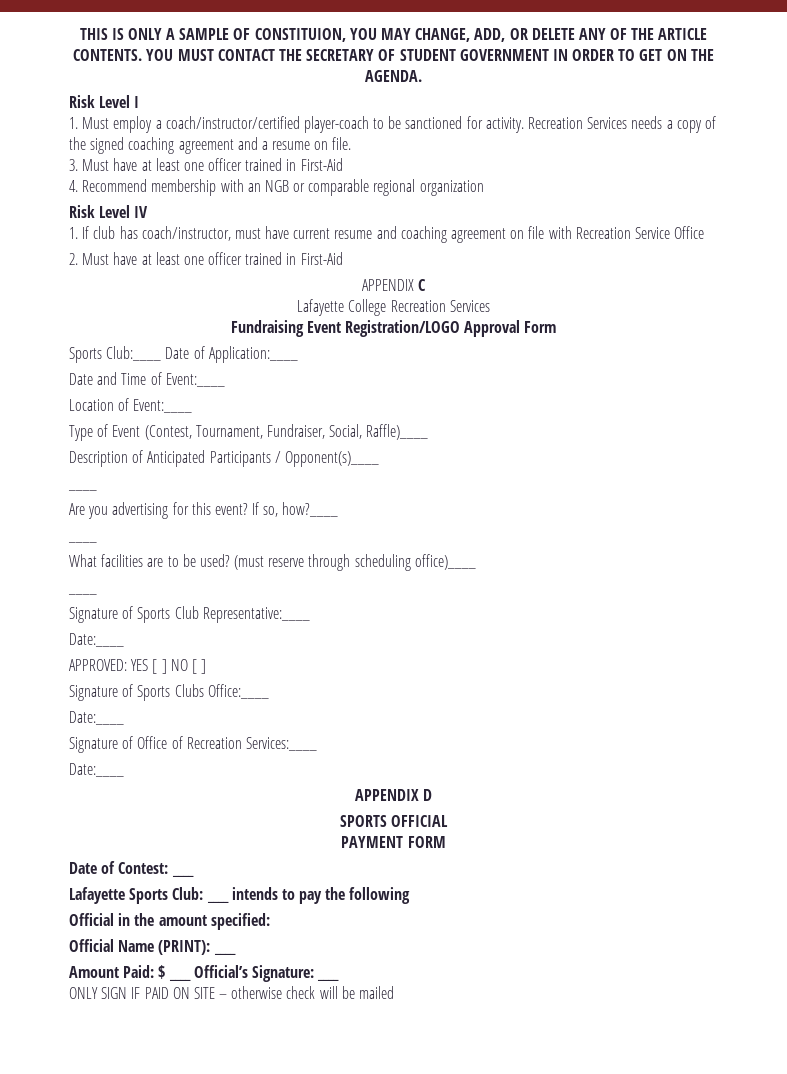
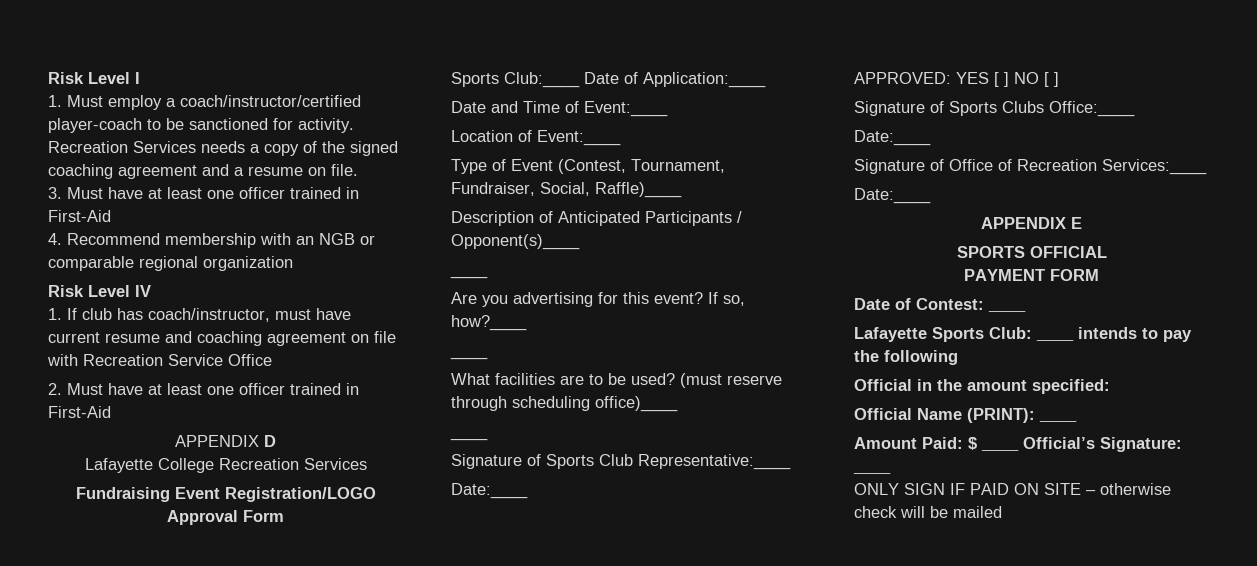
- THIS IS ONLY A SAMPLE OF CONSTITUION, YOU MAY CHANGE, ADD, OR DELETE ANY OF THE ARTICLE CONTENTS. YOU MUST CONTACT THE SECRETARY OF STUDENT GOVERNMENT IN ORDER TO GET ON THE AGENDA.
- APPENDIX C
+ APPENDIX D
- APPENDIX D
+ APPENDIX E

